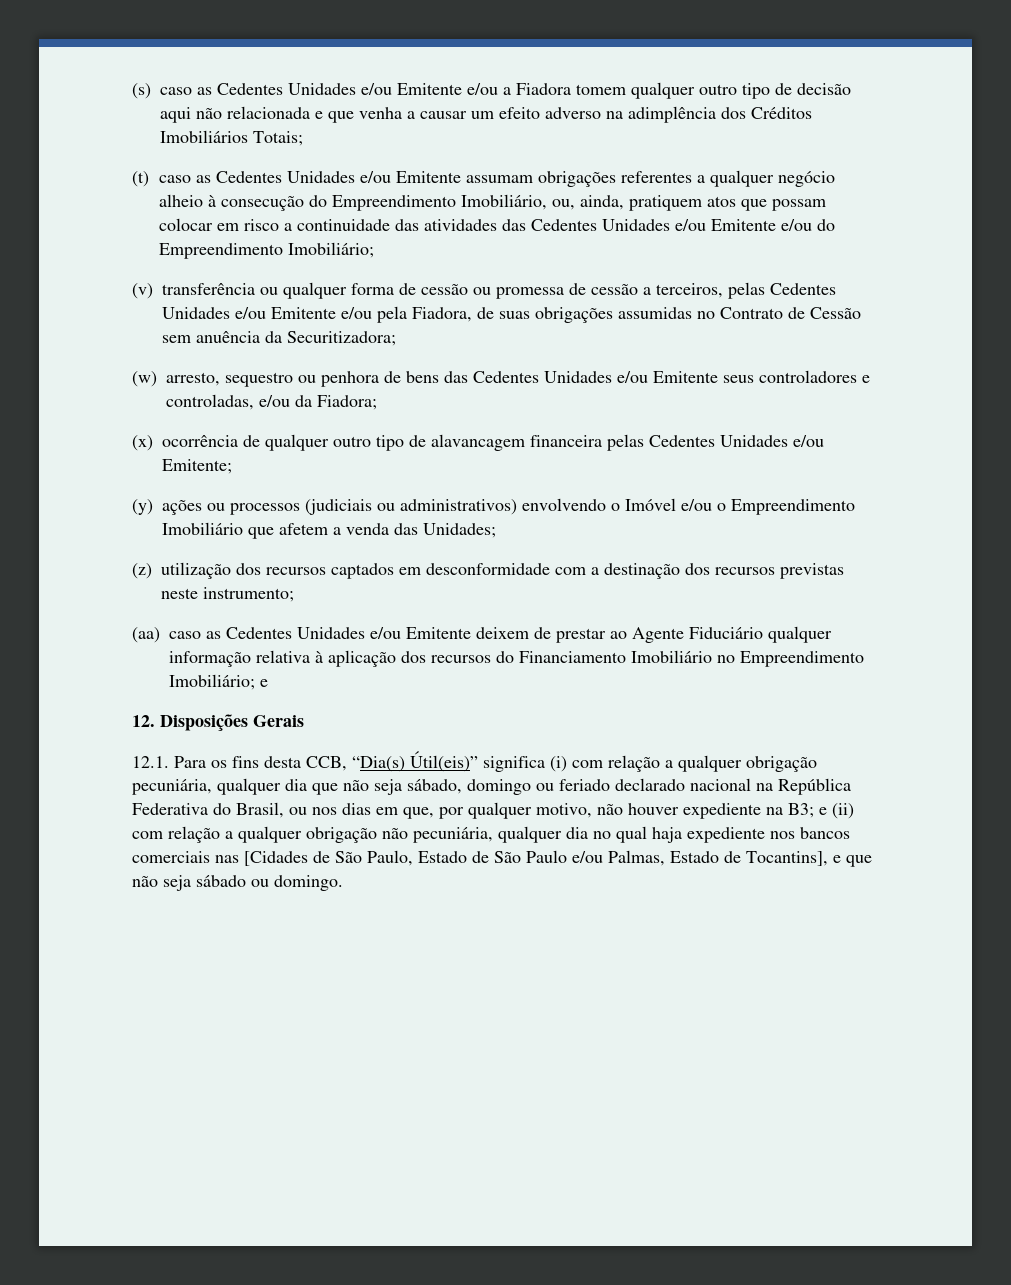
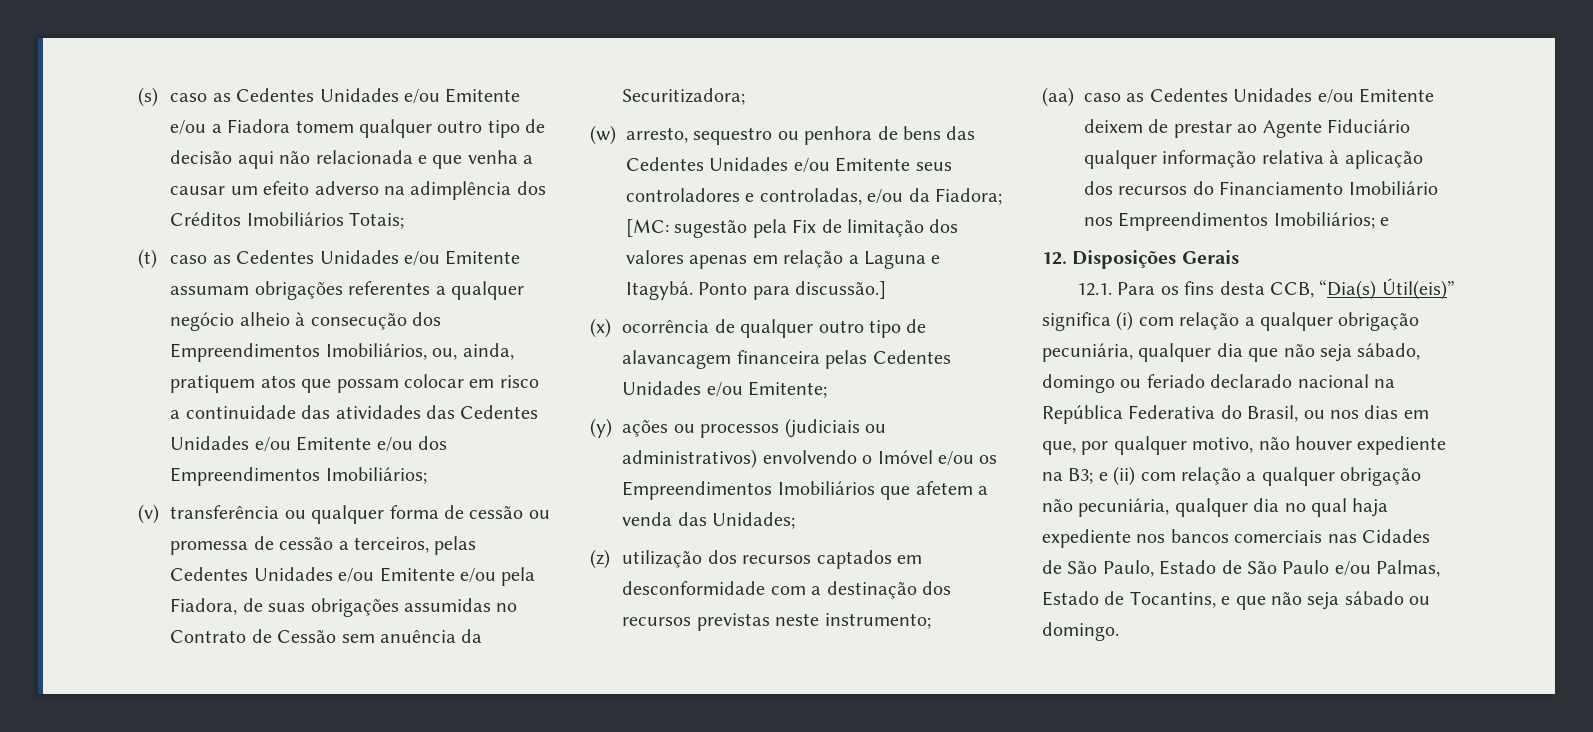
- (t) caso as Cedentes Unidades e/ou Emitente assumam obrigações referentes a qualquer negócio alheio à consecução do Empreendimento Imobiliário, ou, ainda, pratiquem atos que possam colocar em risco a continuidade das atividades das Cedentes Unidades e/ou Emitente e/ou do Empreendimento Imobiliário;
+ (t) caso as Cedentes Unidades e/ou Emitente assumam obrigações referentes a qualquer negócio alheio à consecução dos Empreendimentos Imobiliários, ou, ainda, pratiquem atos que possam colocar em risco a continuidade das atividades das Cedentes Unidades e/ou Emitente e/ou dos Empreendimentos Imobiliários;
- (w) arresto, sequestro ou penhora de bens das Cedentes Unidades e/ou Emitente seus controladores e controladas, e/ou da Fiadora;
+ (w) arresto, sequestro ou penhora de bens das Cedentes Unidades e/ou Emitente seus controladores e controladas, e/ou da Fiadora; [MC: sugestão pela Fix de limitação dos valores apenas em relação a Laguna e Itagybá. Ponto para discussão.]
- (y) ações ou processos (judiciais ou administrativos) envolvendo o Imóvel e/ou o Empreendimento Imobiliário que afetem a venda das Unidades;
+ (y) ações ou processos (judiciais ou administrativos) envolvendo o Imóvel e/ou os Empreendimentos Imobiliários que afetem a venda das Unidades;
- (aa) caso as Cedentes Unidades e/ou Emitente deixem de prestar ao Agente Fiduciário qualquer informação relativa à aplicação dos recursos do Financiamento Imobiliário no Empreendimento Imobiliário; e
+ (aa) caso as Cedentes Unidades e/ou Emitente deixem de prestar ao Agente Fiduciário qualquer informação relativa à aplicação dos recursos do Financiamento Imobiliário nos Empreendimentos Imobiliários; e
- e (ii) com relação a qualquer obrigação não pecuniária, qualquer dia no qual haja expediente nos bancos comerciais nas [Cidades de São Paulo, Estado de São Paulo e/ou Palmas, Estado de Tocantins], e que não seja sábado ou domingo.
+ e (ii) com relação a qualquer obrigação não pecuniária, qualquer dia no qual haja expediente nos bancos comerciais nas Cidades de São Paulo, Estado de São Paulo e/ou Palmas, Estado de Tocantins, e que não seja sábado ou domingo.

